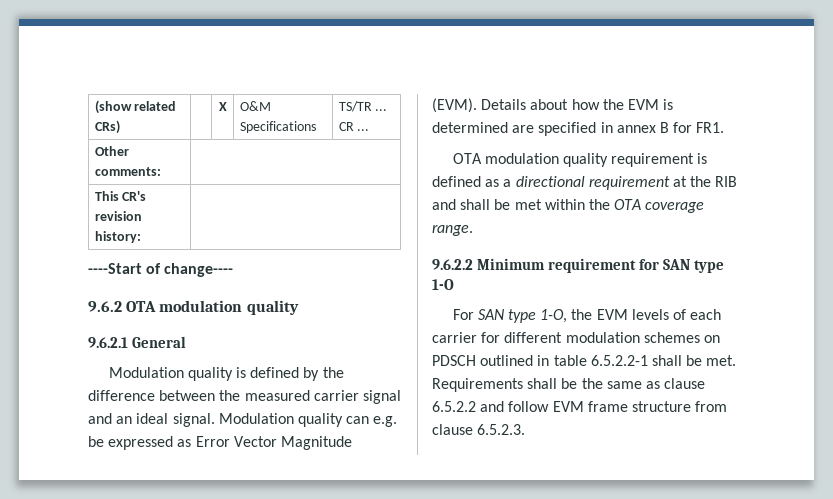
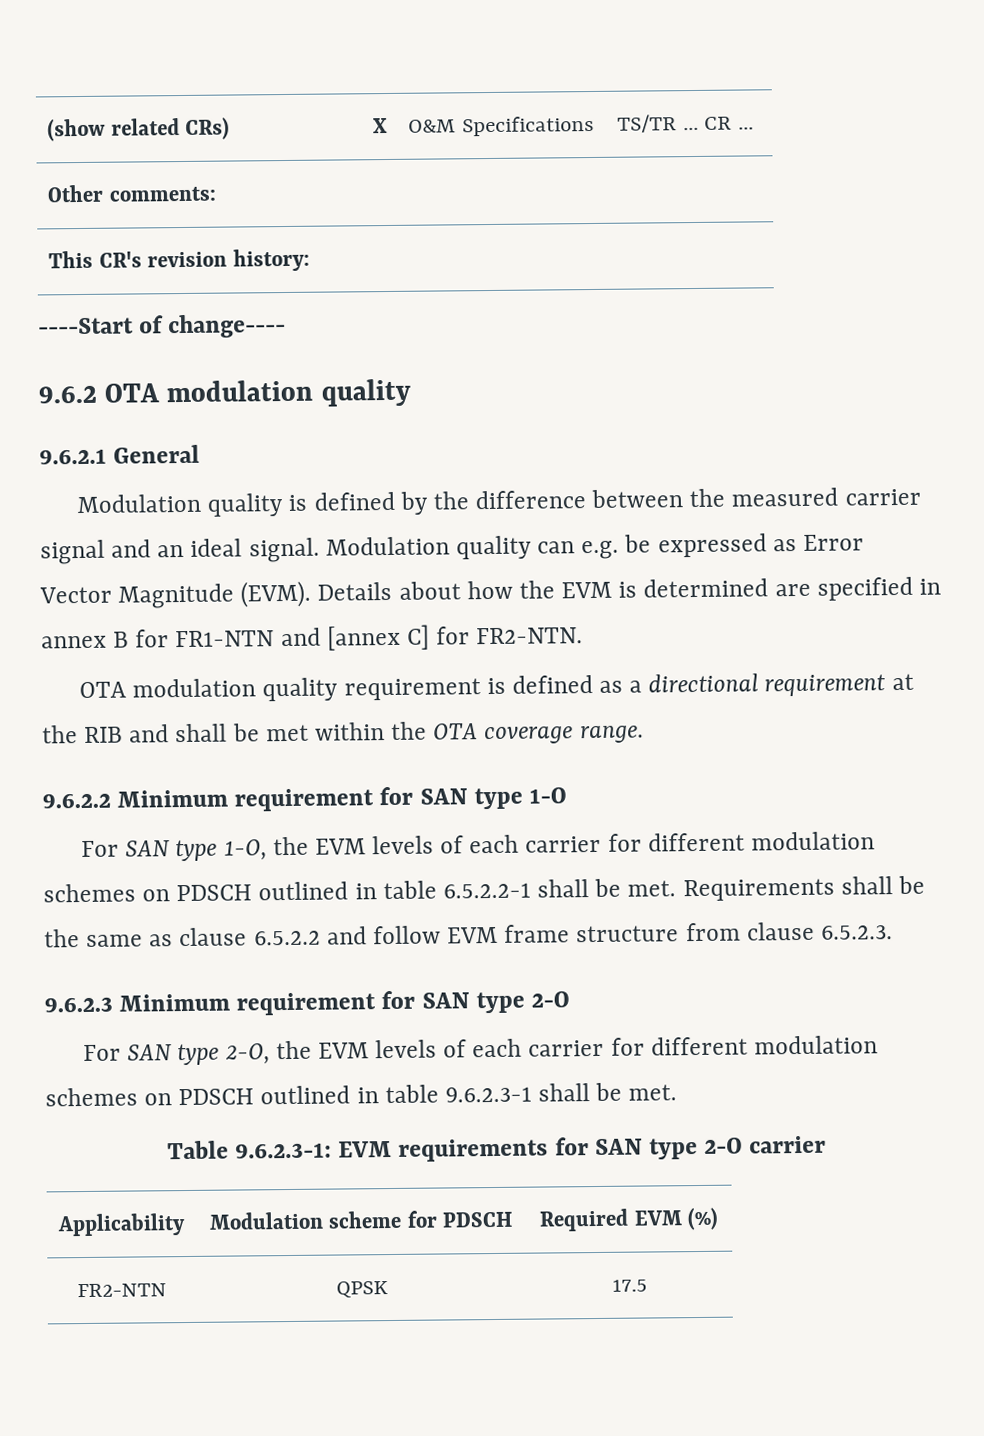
- Details about how the EVM is determined are specified in annex B for FR1.
+ Details about how the EVM is determined are specified in annex B for FR1-NTN and [annex C] for FR2-NTN.
+ 9.6.2.3 Minimum requirement for SAN type 2-O
+ For SAN type 2-O, the EVM levels of each carrier for different modulation schemes on PDSCH outlined in table 9.6.2.3-1 shall be met.
+ Table 9.6.2.3-1: EVM requirements for SAN type 2-O carrier
+ Applicability | Modulation scheme for PDSCH | Required EVM (%)
+ FR2-NTN | QPSK | 17.5

